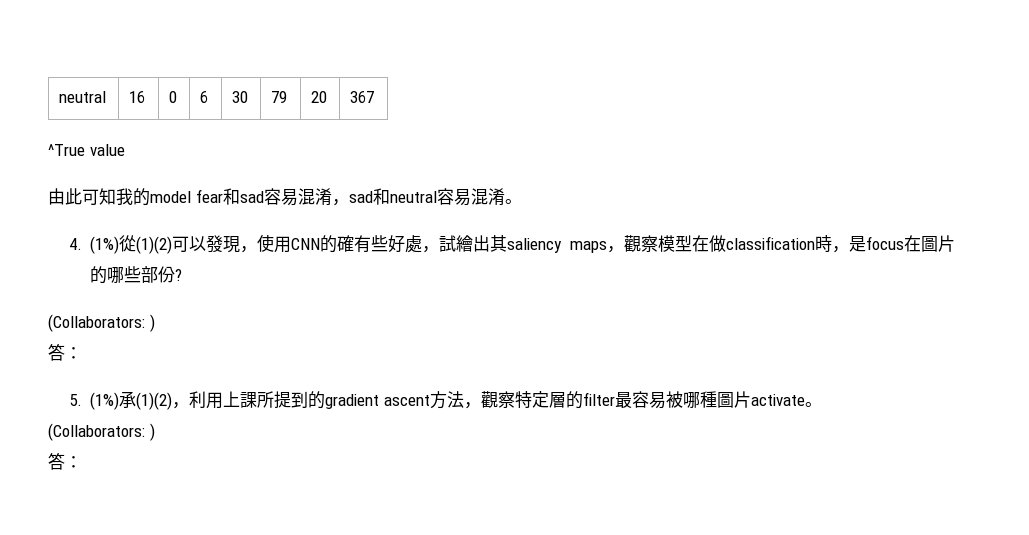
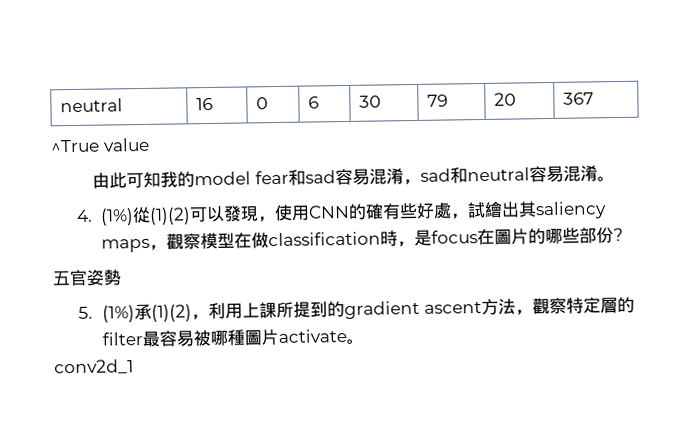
  4. (1%)從(1)(2)可以發現，使用CNN的確有些好處，試繪出其saliency maps，觀察模型在做classification時，是focus在圖片的哪些部份?
- (Collaborators: )
- 答：
+ 五官姿勢
  5. (1%)承(1)(2)，利用上課所提到的gradient ascent方法，觀察特定層的filter最容易被哪種圖片activate。
- (Collaborators: )
- 答：
+ conv2d_1

